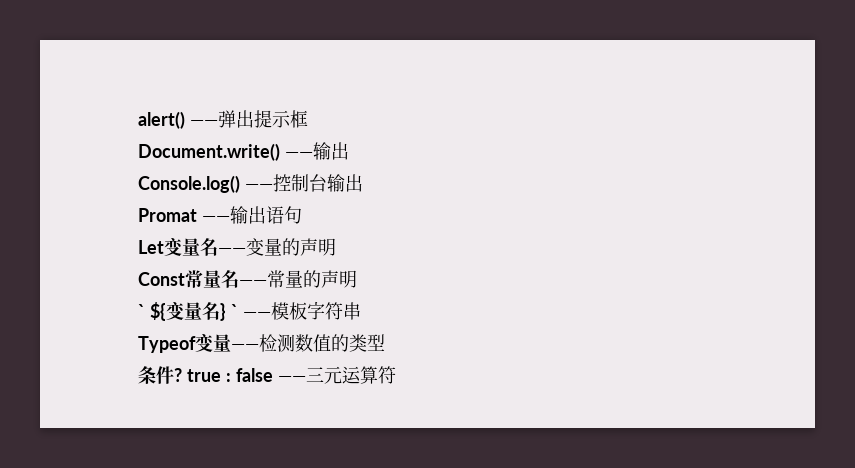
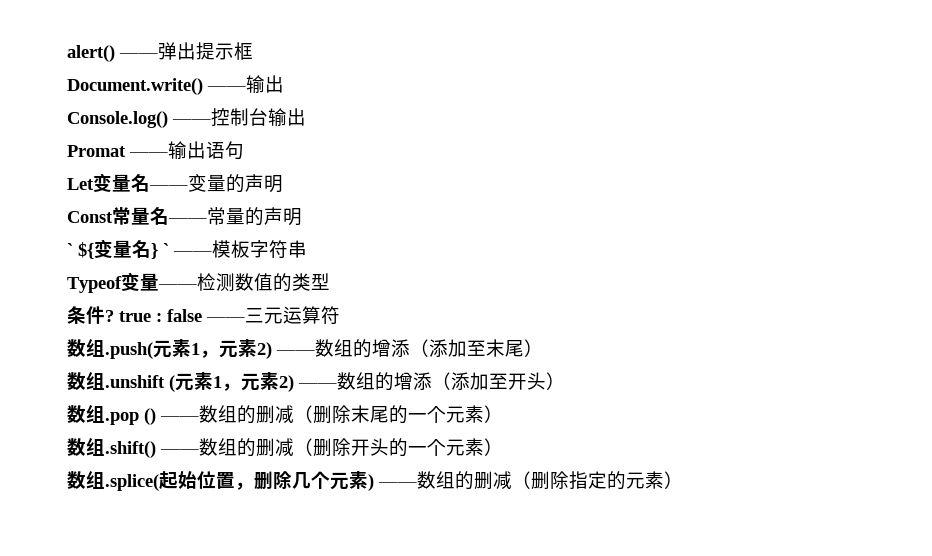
+ 数组.push(元素1，元素2) ——数组的增添（添加至末尾）
+ 数组.unshift (元素1，元素2) ——数组的增添（添加至开头）
+ 数组.pop () ——数组的删减（删除末尾的一个元素）
+ 数组.shift() ——数组的删减（删除开头的一个元素）
+ 数组.splice(起始位置，删除几个元素) ——数组的删减（删除指定的元素）

